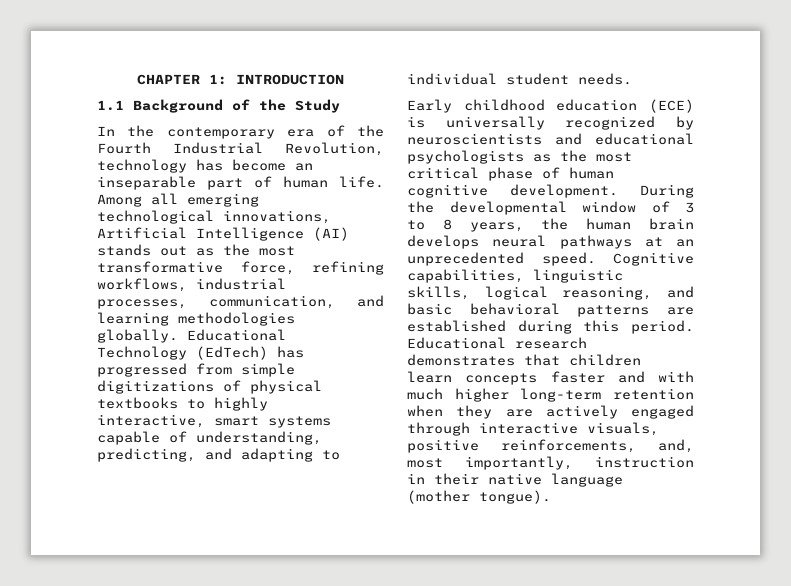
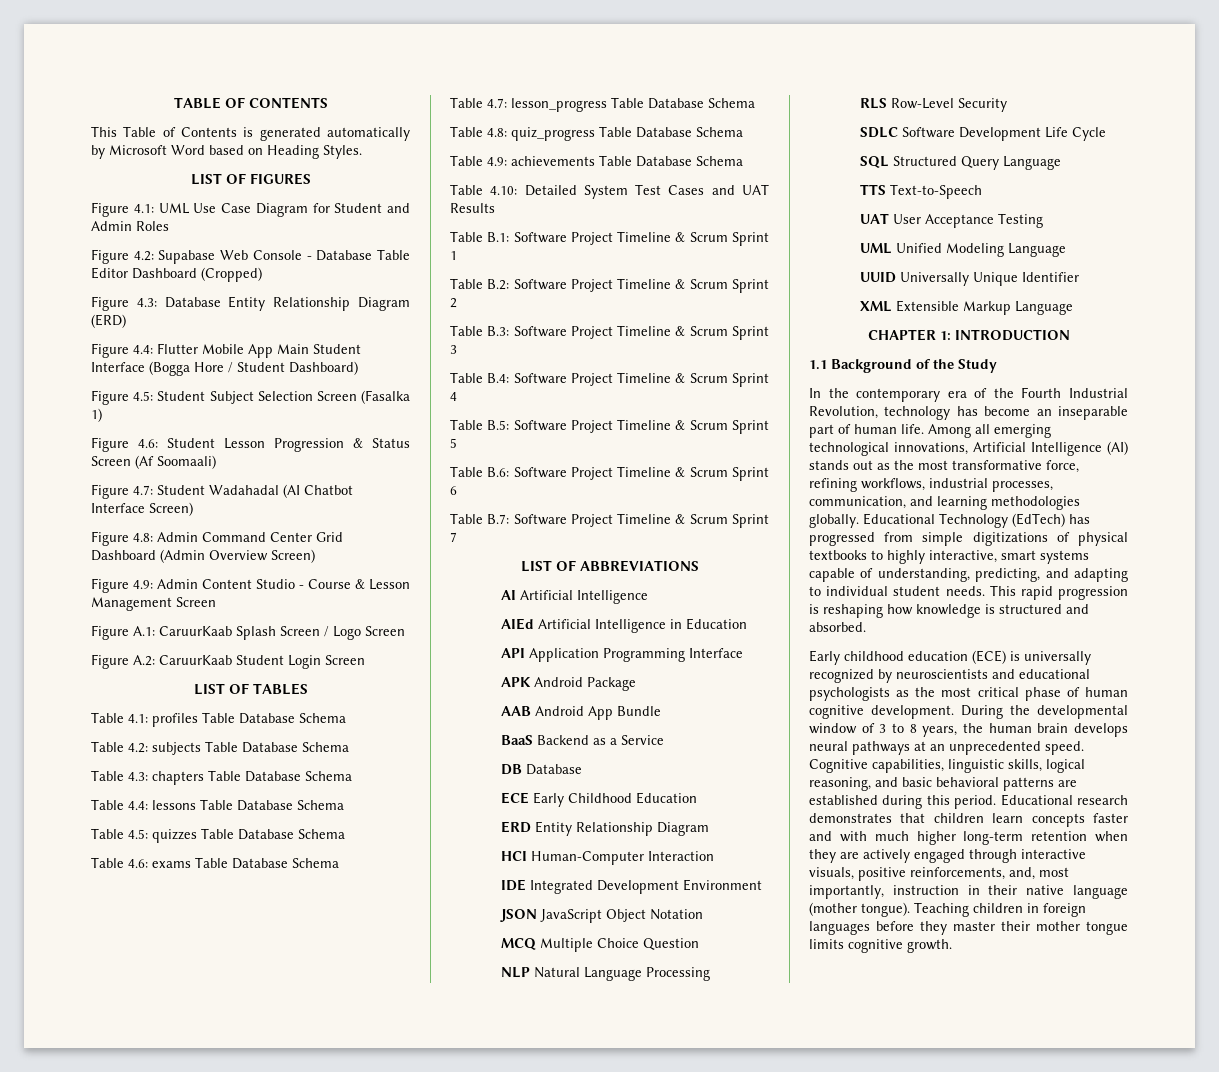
+ TABLE OF CONTENTS
+ This Table of Contents is generated automatically by Microsoft Word based on Heading Styles.
+ LIST OF FIGURES
+ Figure 4.1: UML Use Case Diagram for Student and Admin Roles
+ Figure 4.2: Supabase Web Console - Database Table Editor Dashboard (Cropped)
+ Figure 4.3: Database Entity Relationship Diagram (ERD)
+ Figure 4.4: Flutter Mobile App Main Student Interface (Bogga Hore / Student Dashboard)
+ Figure 4.5: Student Subject Selection Screen (Fasalka 1)
+ Figure 4.6: Student Lesson Progression & Status Screen (Af Soomaali)
+ Figure 4.7: Student Wadahadal (AI Chatbot Interface Screen)
+ Figure 4.8: Admin Command Center Grid Dashboard (Admin Overview Screen)
+ Figure 4.9: Admin Content Studio - Course & Lesson Management Screen
+ Figure A.1: CaruurKaab Splash Screen / Logo Screen
+ Figure A.2: CaruurKaab Student Login Screen
+ LIST OF TABLES
+ Table 4.1: profiles Table Database Schema
+ Table 4.2: subjects Table Database Schema
+ Table 4.3: chapters Table Database Schema
+ Table 4.4: lessons Table Database Schema
+ Table 4.5: quizzes Table Database Schema
+ Table 4.6: exams Table Database Schema
+ Table 4.7: lesson_progress Table Database Schema
+ Table 4.8: quiz_progress Table Database Schema
+ Table 4.9: achievements Table Database Schema
+ Table 4.10: Detailed System Test Cases and UAT Results
+ Table B.1: Software Project Timeline & Scrum Sprint 1
+ Table B.2: Software Project Timeline & Scrum Sprint 2
+ Table B.3: Software Project Timeline & Scrum Sprint 3
+ Table B.4: Software Project Timeline & Scrum Sprint 4
+ Table B.5: Software Project Timeline & Scrum Sprint 5
+ Table B.6: Software Project Timeline & Scrum Sprint 6
+ Table B.7: Software Project Timeline & Scrum Sprint 7
+ LIST OF ABBREVIATIONS
+ AI Artificial Intelligence
+ AIEd Artificial Intelligence in Education
+ API Application Programming Interface
+ APK Android Package
+ AAB Android App Bundle
+ BaaS Backend as a Service
+ DB Database
+ ECE Early Childhood Education
+ ERD Entity Relationship Diagram
+ HCI Human-Computer Interaction
+ IDE Integrated Development Environment
+ JSON JavaScript Object Notation
+ MCQ Multiple Choice Question
+ NLP Natural Language Processing
+ RLS Row-Level Security
+ SDLC Software Development Life Cycle
+ SQL Structured Query Language
+ TTS Text-to-Speech
+ UAT User Acceptance Testing
+ UML Unified Modeling Language
+ UUID Universally Unique Identifier
+ XML Extensible Markup Language
+ This rapid progression is reshaping how knowledge is structured and absorbed.
+ Teaching children in foreign languages before they master their mother tongue limits cognitive growth.

